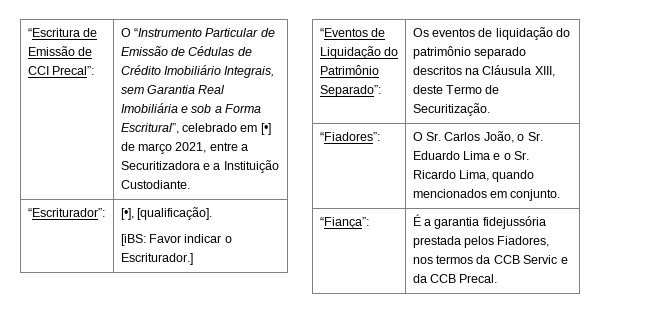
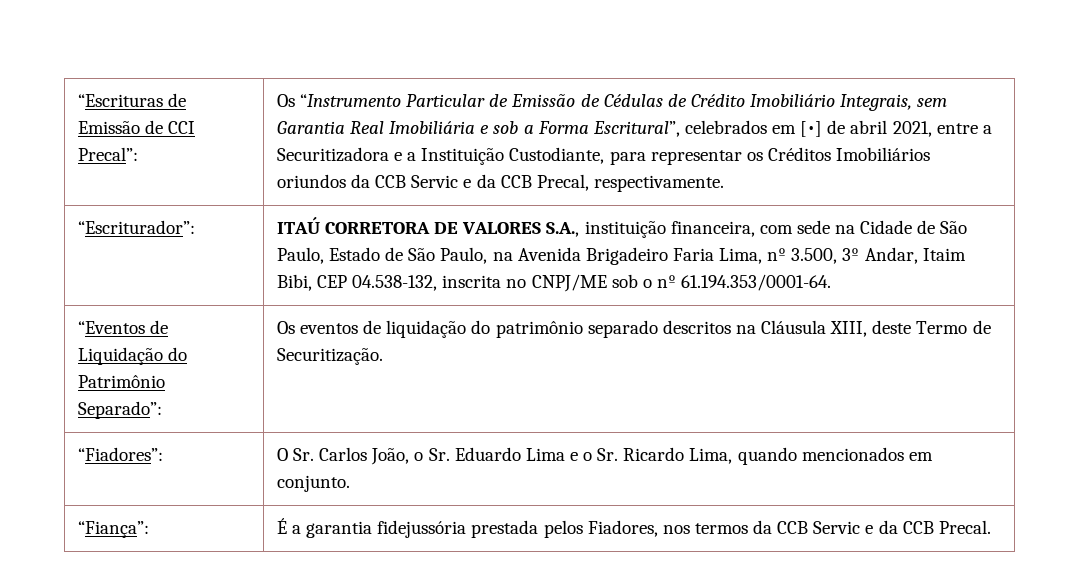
- “Escritura de Emissão de CCI Precal”:
+ “Escrituras de Emissão de CCI Precal”:
- O “Instrumento Particular de Emissão de Cédulas de Crédito Imobiliário Integrais, sem Garantia Real Imobiliária e sob a Forma Escritural”, celebrado em [•] de março 2021, entre a Securitizadora e a Instituição Custodiante.
- “Escriturador”: | [•], [qualificação].
- [iBS: Favor indicar o Escriturador.]
+ Os “Instrumento Particular de Emissão de Cédulas de Crédito Imobiliário Integrais, sem Garantia Real Imobiliária e sob a Forma Escritural”, celebrados em [•] de abril 2021, entre a Securitizadora e a Instituição Custodiante, para representar os Créditos Imobiliários oriundos da CCB Servic e da CCB Precal, respectivamente.
+ “Escriturador”: | ITAÚ CORRETORA DE VALORES S.A., instituição financeira, com sede na Cidade de São Paulo, Estado de São Paulo, na Avenida Brigadeiro Faria Lima, nº 3.500, 3º Andar, Itaim Bibi, CEP 04.538-132, inscrita no CNPJ/ME sob o nº 61.194.353/0001-64.

